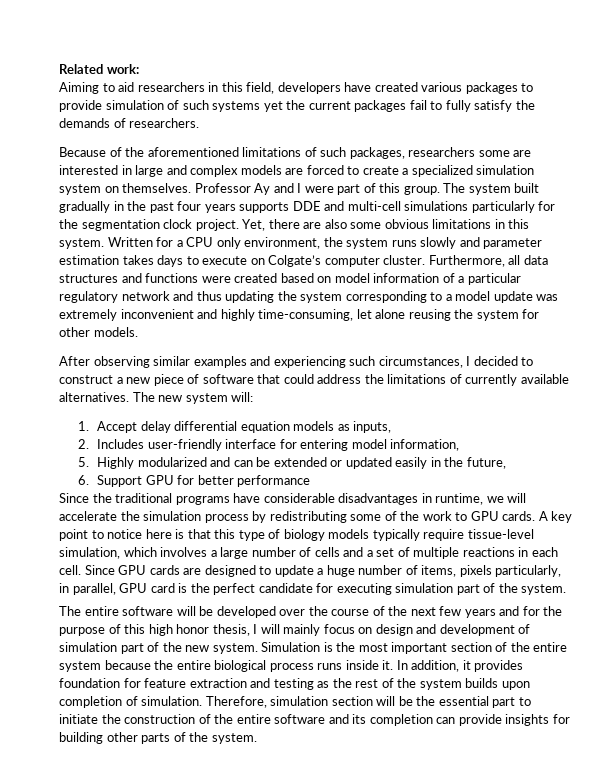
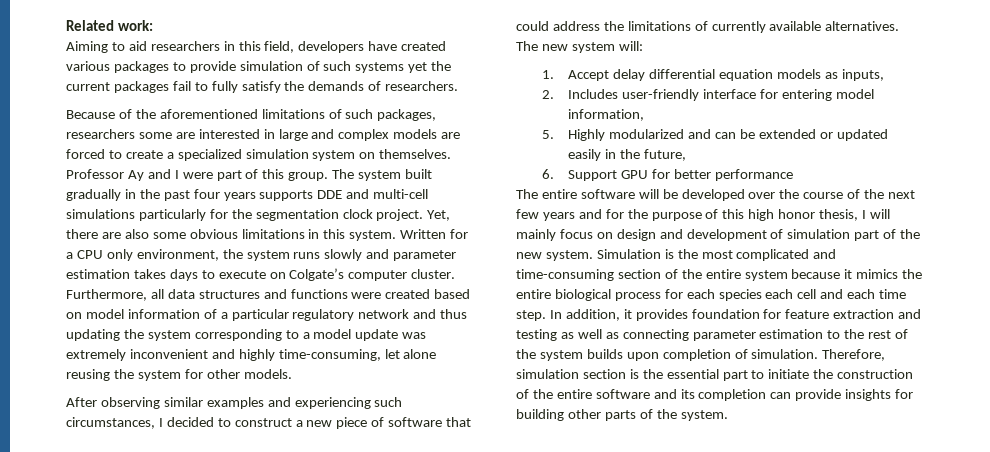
- Since the traditional programs have considerable disadvantages in runtime, we will accelerate the simulation process by redistributing some of the work to GPU cards. A key point to notice here is that this type of biology models typically require tissue-level simulation, which involves a large number of cells and a set of multiple reactions in each cell. Since GPU cards are designed to update a huge number of items, pixels particularly, in parallel, GPU card is the perfect candidate for executing simulation part of the system.
- Simulation is the most important section of the entire system because the entire biological process runs inside it.
+ Simulation is the most complicated and time-consuming section of the entire system because it mimics the entire biological process for each species each cell and each time step.
- In addition, it provides foundation for feature extraction and testing as the rest of the system builds upon completion of simulation.
+ In addition, it provides foundation for feature extraction and testing as well as connecting parameter estimation to the rest of the system builds upon completion of simulation.
- Therefore, simulation section will be the essential part to initiate the construction of the entire software and its completion can provide insights for building other parts of the system.
+ Therefore, simulation section is the essential part to initiate the construction of the entire software and its completion can provide insights for building other parts of the system.

